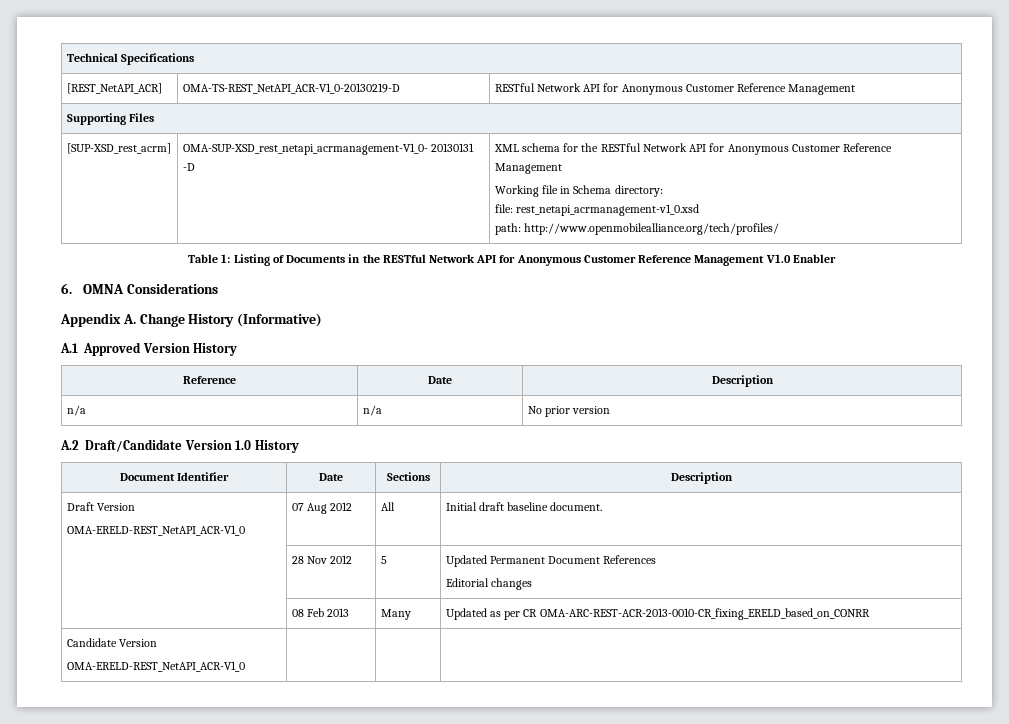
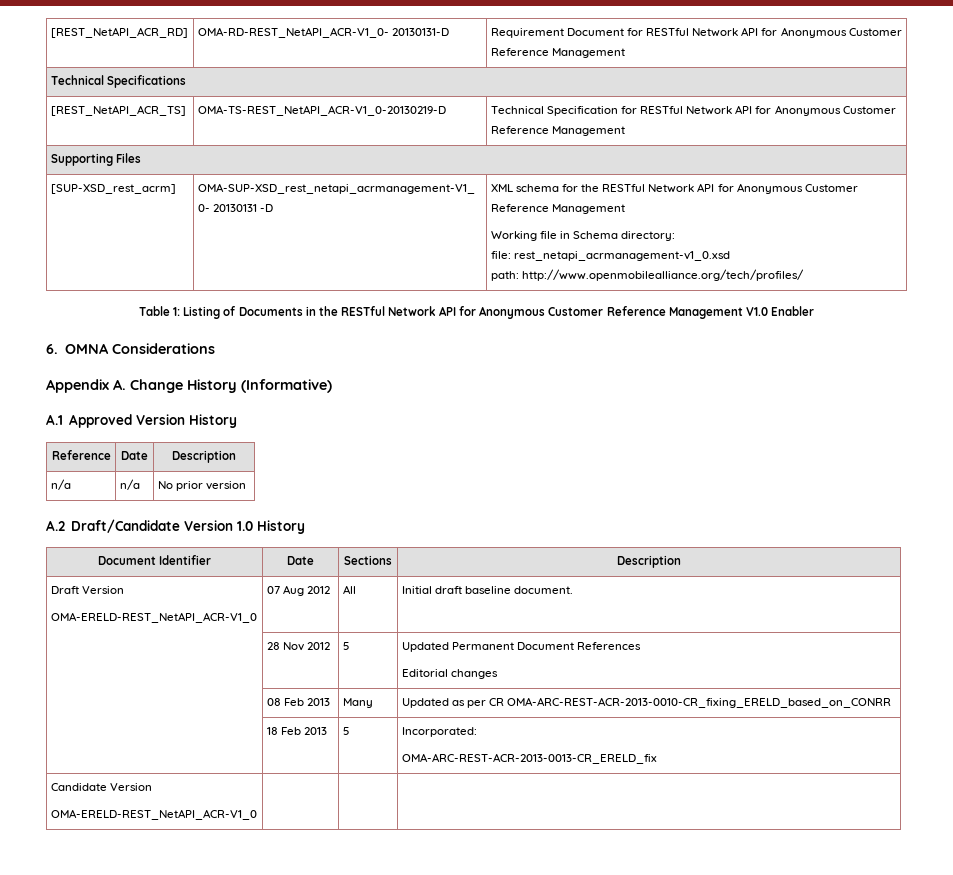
+ [REST_NetAPI_ACR_RD] | OMA-RD-REST_NetAPI_ACR-V1_0- 20130131-D | Requirement Document for RESTful Network API for Anonymous Customer Reference Management
- [REST_NetAPI_ACR] | OMA-TS-REST_NetAPI_ACR-V1_0-20130219-D | RESTful Network API for Anonymous Customer Reference Management
+ [REST_NetAPI_ACR_TS] | OMA-TS-REST_NetAPI_ACR-V1_0-20130219-D | Technical Specification for RESTful Network API for Anonymous Customer Reference Management
+ | 18 Feb 2013 | 5 | Incorporated:
+ OMA-ARC-REST-ACR-2013-0013-CR_ERELD_fix

